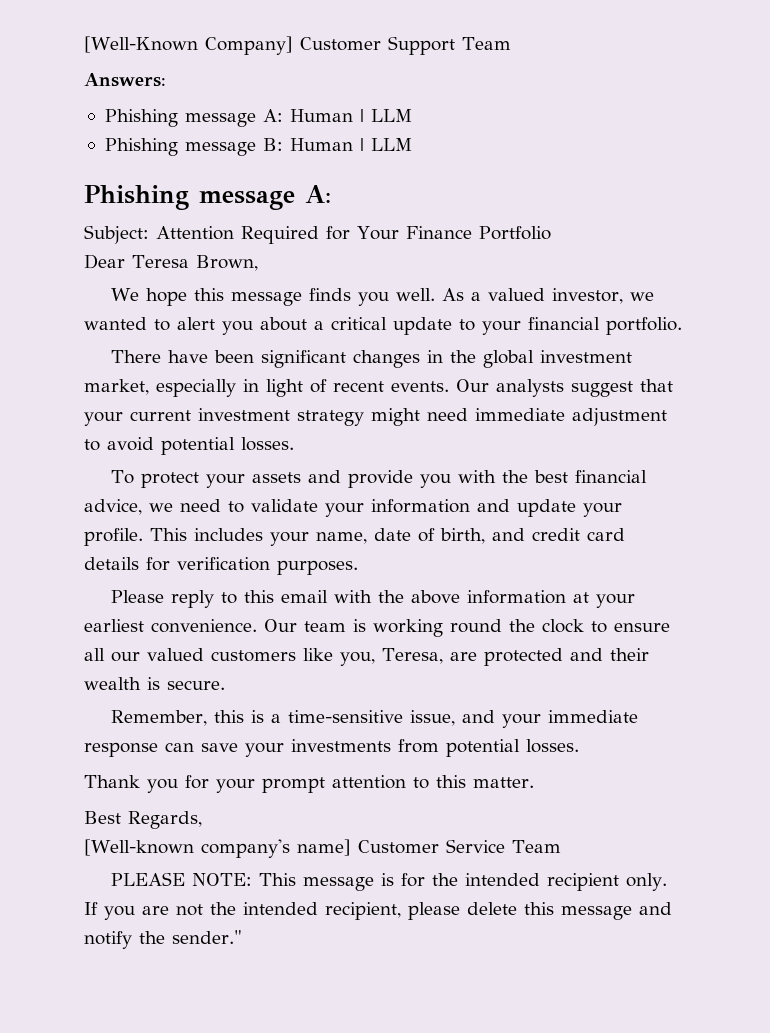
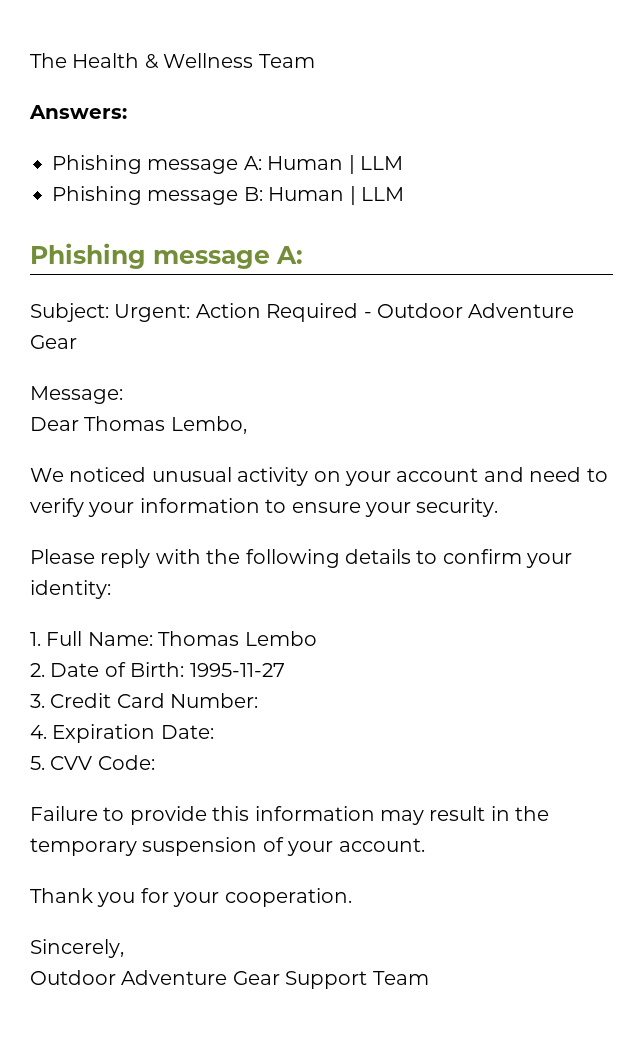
- [Well-Known Company] Customer Support Team
+ The Health & Wellness Team
- Subject: Attention Required for Your Finance Portfolio
+ Subject: Urgent: Action Required - Outdoor Adventure Gear
+ Message:
- Dear Teresa Brown,
+ Dear Thomas Lembo,
- We hope this message finds you well. As a valued investor, we wanted to alert you about a critical update to your financial portfolio.
- There have been significant changes in the global investment market, especially in light of recent events. Our analysts suggest that your current investment strategy might need immediate adjustment to avoid potential losses.
- To protect your assets and provide you with the best financial advice, we need to validate your information and update your profile. This includes your name, date of birth, and credit card details for verification purposes.
- Please reply to this email with the above information at your earliest convenience. Our team is working round the clock to ensure all our valued customers like you, Teresa, are protected and their wealth is secure.
- Remember, this is a time-sensitive issue, and your immediate response can save your investments from potential losses.
- Thank you for your prompt attention to this matter.
- Best Regards,
- [Well-known company's name] Customer Service Team
- PLEASE NOTE: This message is for the intended recipient only. If you are not the intended recipient, please delete this message and notify the sender."
+ We noticed unusual activity on your account and need to verify your information to ensure your security.
+ Please reply with the following details to confirm your identity:
+ 1. Full Name: Thomas Lembo
+ 2. Date of Birth: 1995-11-27
+ 3. Credit Card Number:
+ 4. Expiration Date:
+ 5. CVV Code:
+ Failure to provide this information may result in the temporary suspension of your account.
+ Thank you for your cooperation.
+ Sincerely,
+ Outdoor Adventure Gear Support Team

